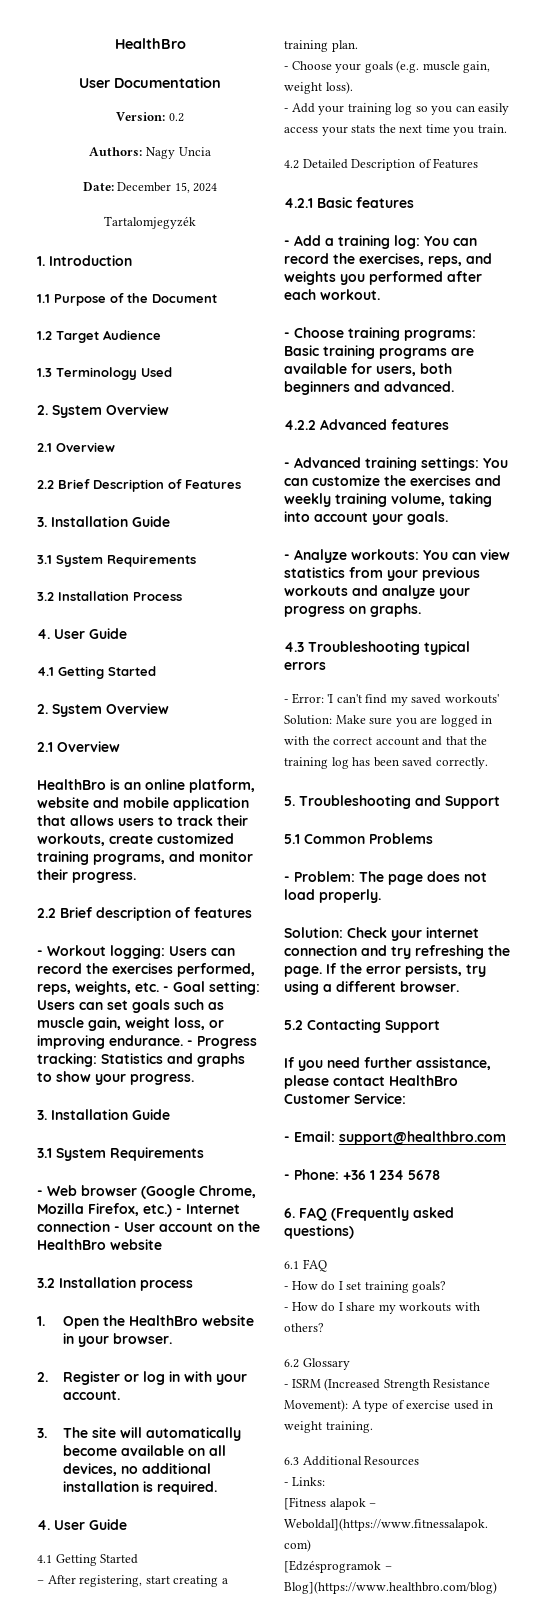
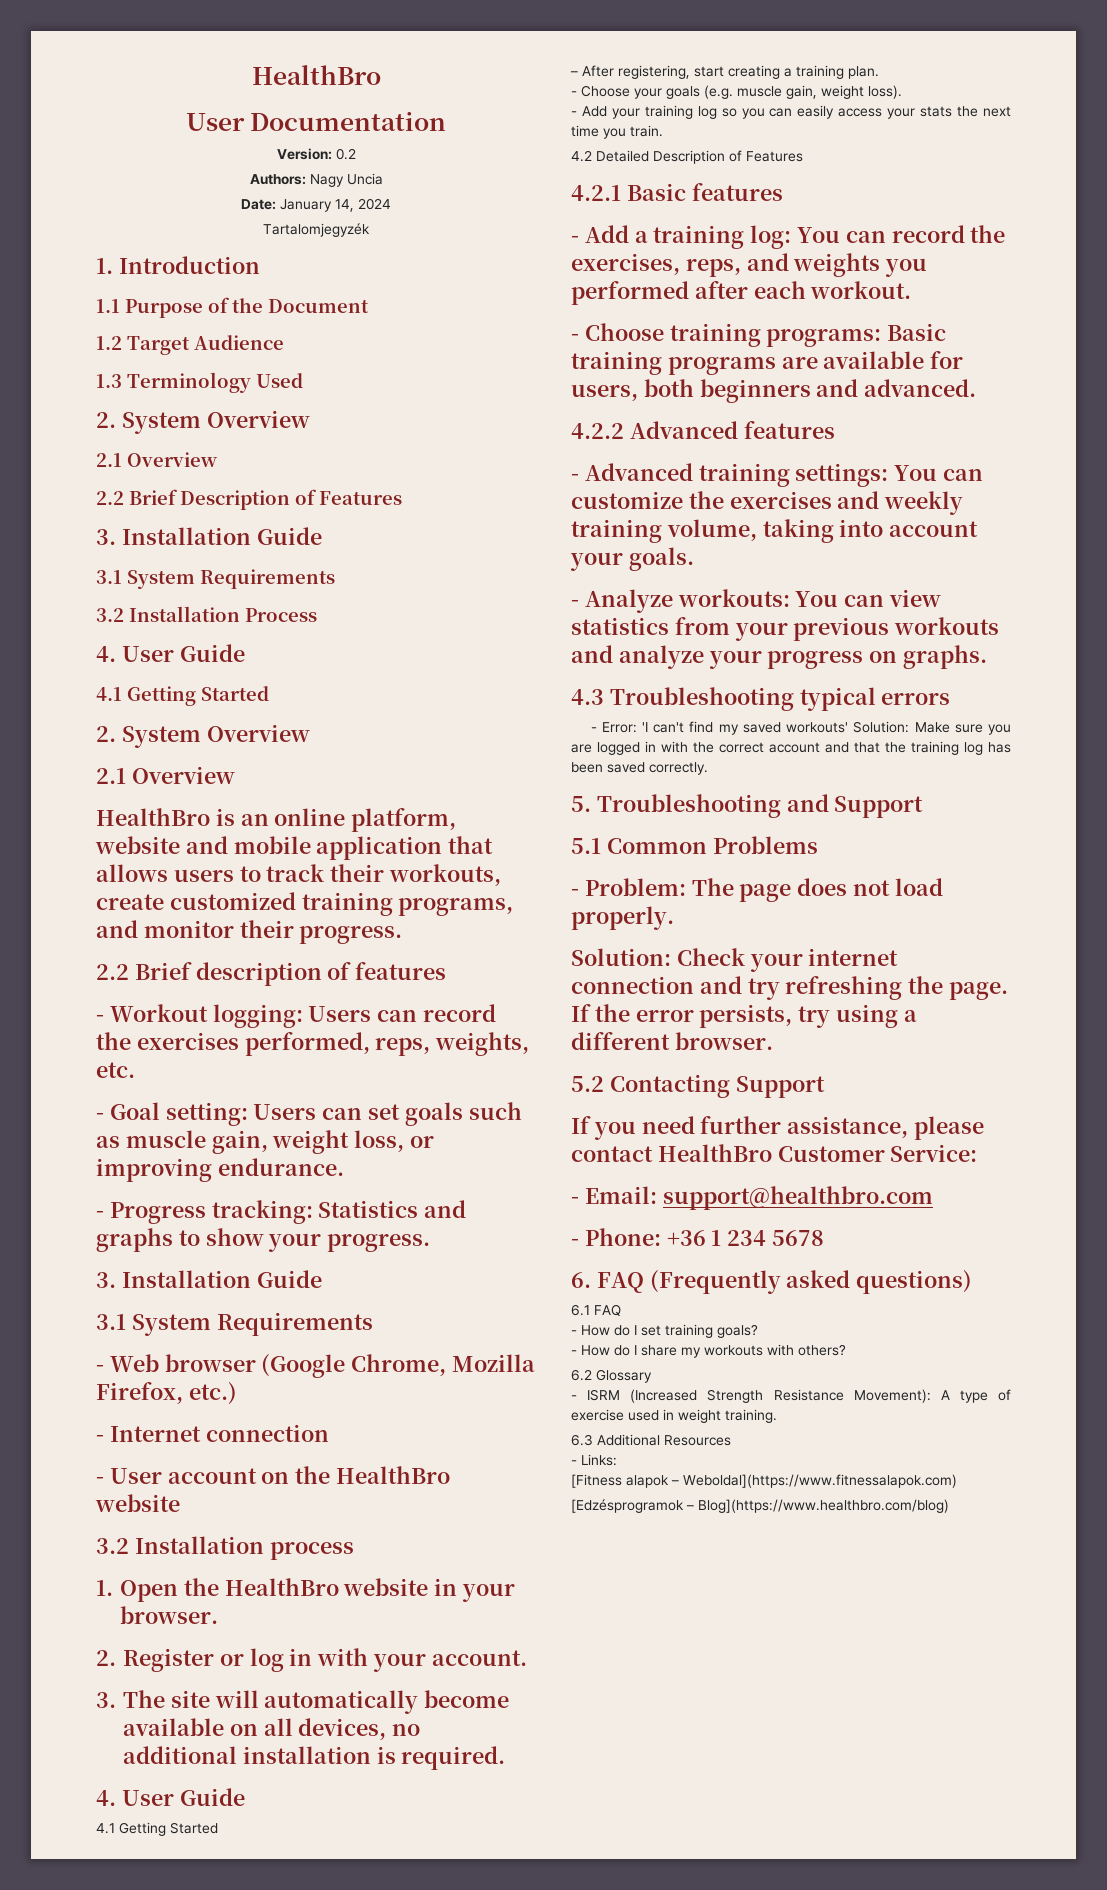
- Date: December 15, 2024
+ Date: January 14, 2024
- - Workout logging: Users can record the exercises performed, reps, weights, etc. - Goal setting: Users can set goals such as muscle gain, weight loss, or improving endurance. - Progress tracking: Statistics and graphs to show your progress.
+ - Workout logging: Users can record the exercises performed, reps, weights, etc.
+ - Goal setting: Users can set goals such as muscle gain, weight loss, or improving endurance.
+ - Progress tracking: Statistics and graphs to show your progress.
- - Web browser (Google Chrome, Mozilla Firefox, etc.) - Internet connection - User account on the HealthBro website
+ - Web browser (Google Chrome, Mozilla Firefox, etc.)
+ - Internet connection
+ - User account on the HealthBro website

